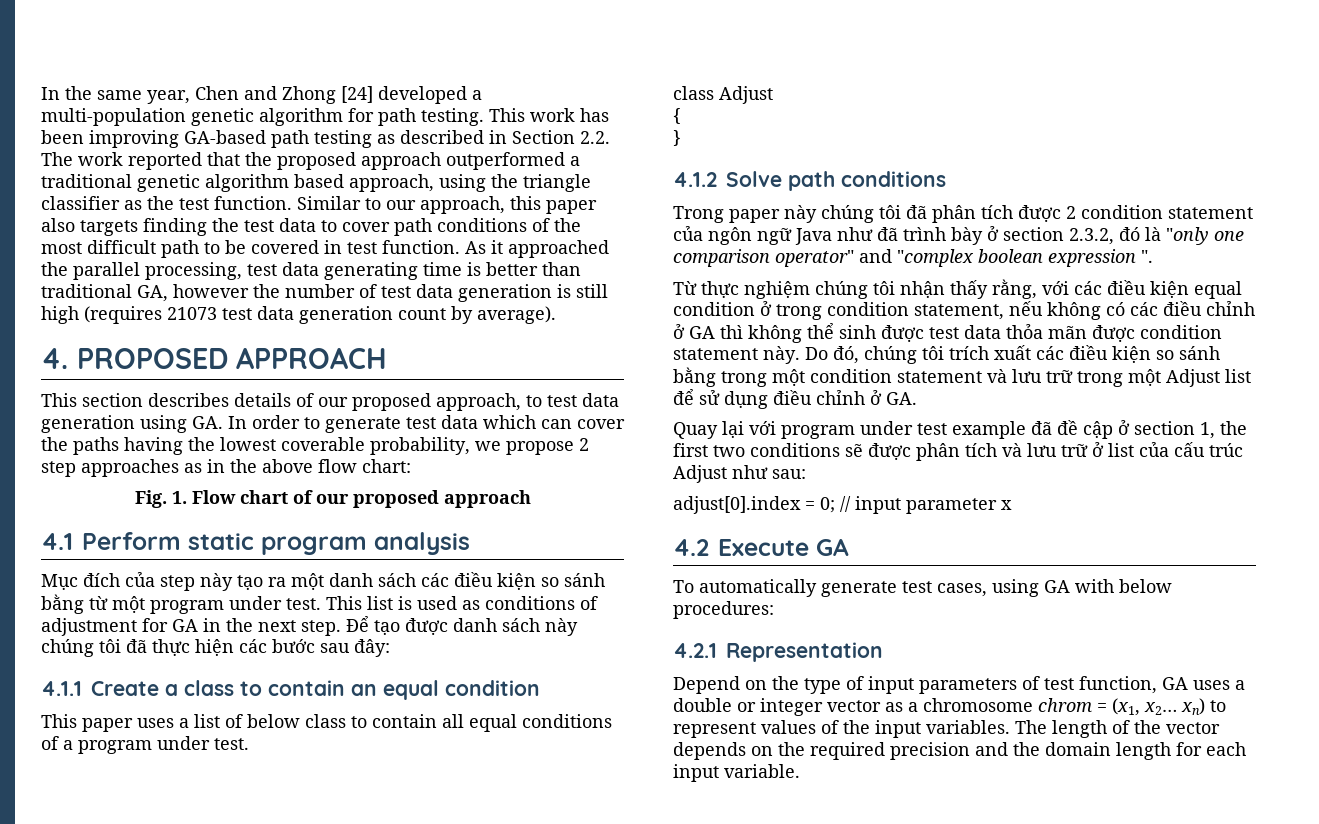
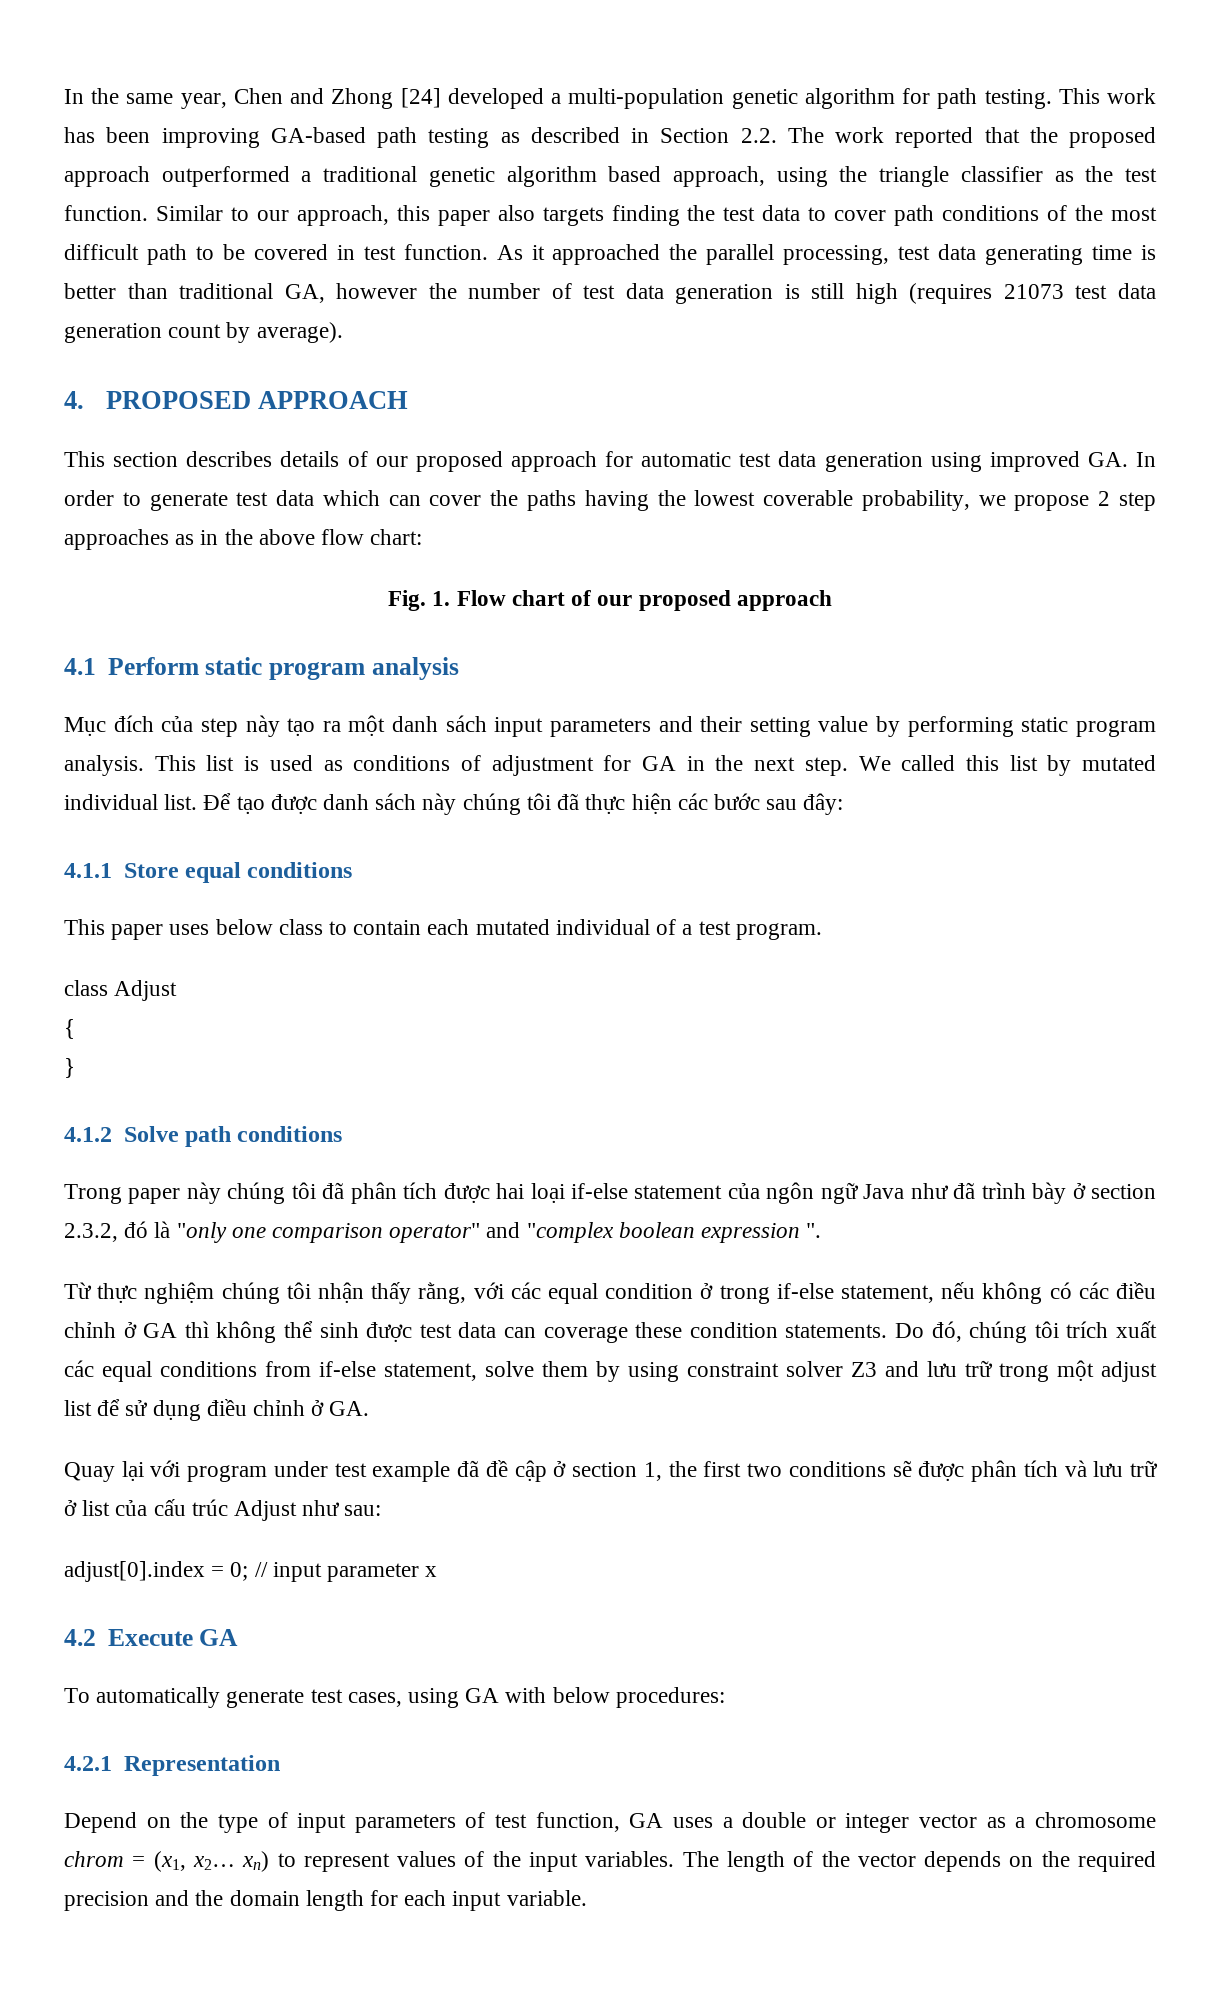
- This section describes details of our proposed approach, to test data generation using GA. In order to generate test data which can cover the paths having the lowest coverable probability, we propose 2 step approaches as in the above flow chart:
+ This section describes details of our proposed approach for automatic test data generation using improved GA. In order to generate test data which can cover the paths having the lowest coverable probability, we propose 2 step approaches as in the above flow chart:
- Mục đích của step này tạo ra một danh sách các điều kiện so sánh bằng từ một program under test.
+ Mục đích của step này tạo ra một danh sách input parameters and their setting value by performing static program analysis.
+ We called this list by mutated individual list.
- 4.1.1 Create a class to contain an equal condition
+ 4.1.1 Store equal conditions
- This paper uses a list of below class to contain all equal conditions of a program under test.
+ This paper uses below class to contain each mutated individual of a test program.
- Trong paper này chúng tôi đã phân tích được 2 condition statement của ngôn ngữ Java như đã trình bày ở section 2.3.2, đó là "only one comparison operator" and "complex boolean expression ".
+ Trong paper này chúng tôi đã phân tích được hai loại if-else statement của ngôn ngữ Java như đã trình bày ở section 2.3.2, đó là "only one comparison operator" and "complex boolean expression ".
- Từ thực nghiệm chúng tôi nhận thấy rằng, với các điều kiện equal condition ở trong condition statement, nếu không có các điều chỉnh ở GA thì không thể sinh được test data thỏa mãn được condition statement này.
+ Từ thực nghiệm chúng tôi nhận thấy rằng, với các equal condition ở trong if-else statement, nếu không có các điều chỉnh ở GA thì không thể sinh được test data can coverage these condition statements.
- Do đó, chúng tôi trích xuất các điều kiện so sánh bằng trong một condition statement và lưu trữ trong một Adjust list để sử dụng điều chỉnh ở GA.
+ Do đó, chúng tôi trích xuất các equal conditions from if-else statement, solve them by using constraint solver Z3 and lưu trữ trong một adjust list để sử dụng điều chỉnh ở GA.

